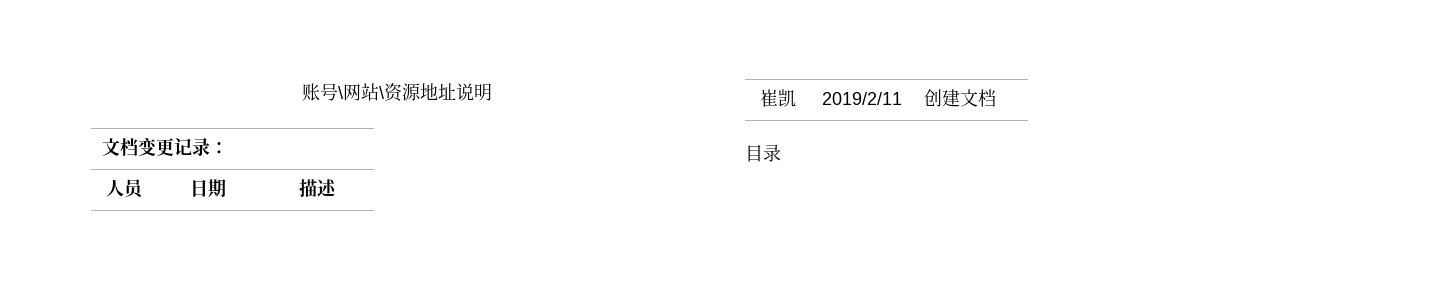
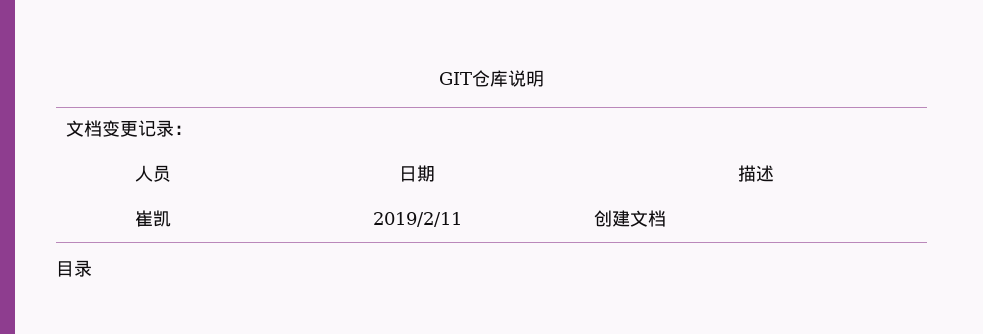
- 账号\网站\资源地址说明
+ GIT仓库说明

